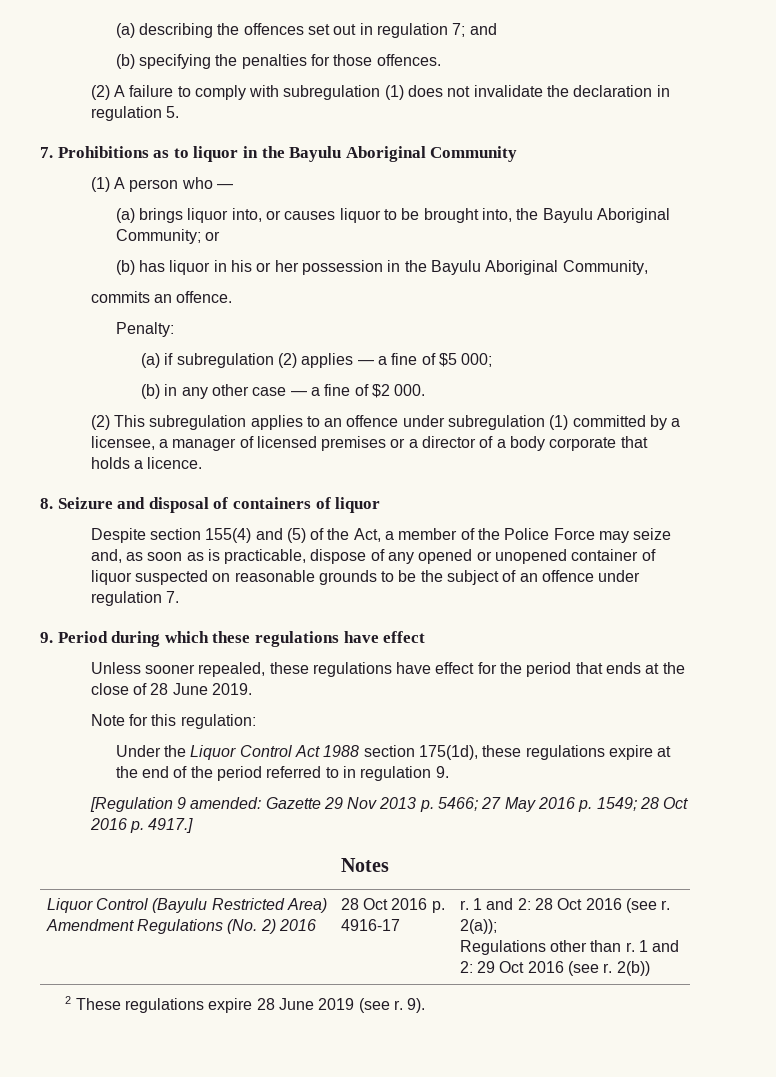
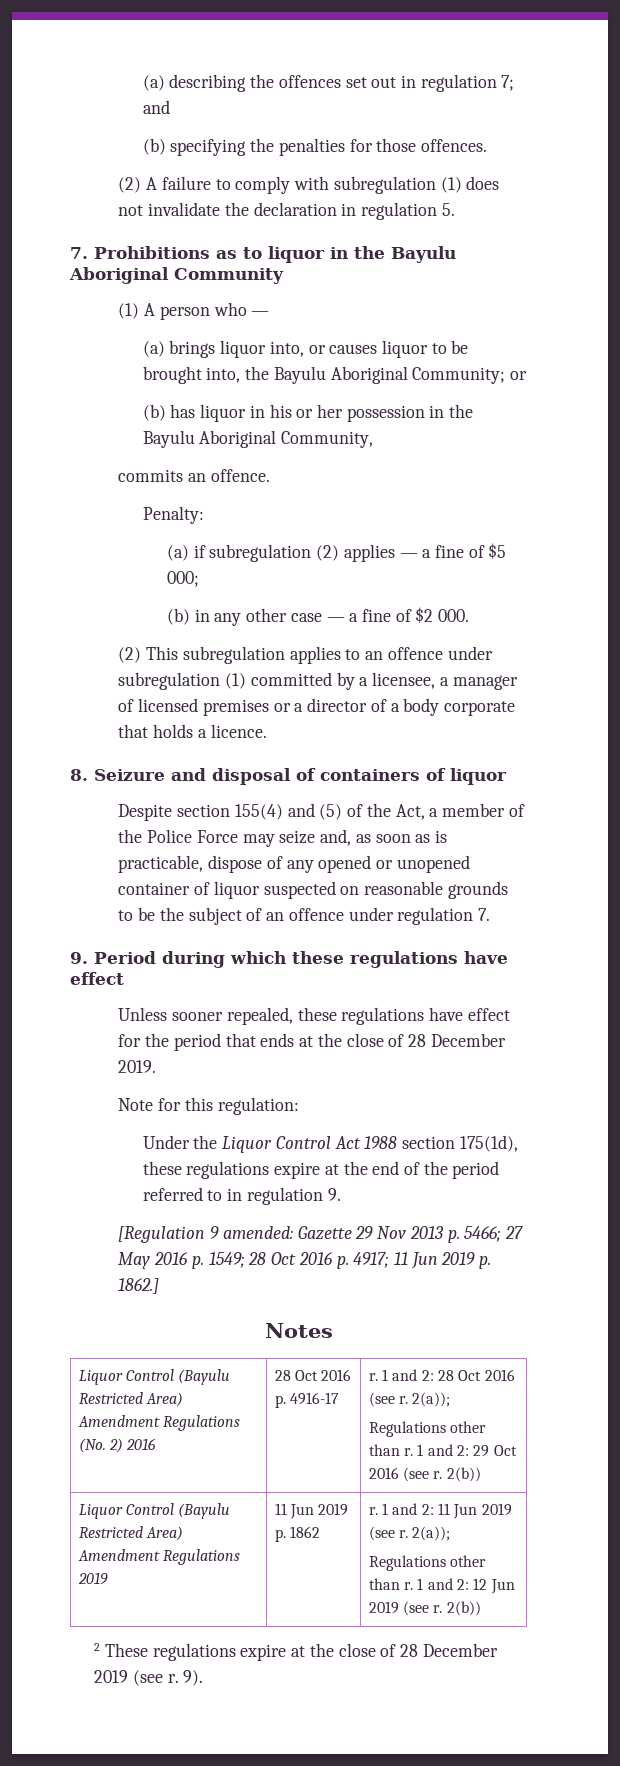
- Unless sooner repealed, these regulations have effect for the period that ends at the close of 28 June 2019.
+ Unless sooner repealed, these regulations have effect for the period that ends at the close of 28 December 2019.
- [Regulation 9 amended: Gazette 29 Nov 2013 p. 5466; 27 May 2016 p. 1549; 28 Oct 2016 p. 4917.]
+ [Regulation 9 amended: Gazette 29 Nov 2013 p. 5466; 27 May 2016 p. 1549; 28 Oct 2016 p. 4917; 11 Jun 2019 p. 1862.]
- 2 These regulations expire 28 June 2019 (see r.
+ Liquor Control (Bayulu Restricted Area) Amendment Regulations 2019 | 11 Jun 2019 p. 1862 | r. 1 and 2: 11 Jun 2019 (see r. 2(a));
+ Regulations other than r. 1 and 2: 12 Jun 2019 (see r. 2(b))
+ 2 These regulations expire at the close of 28 December 2019 (see r.

